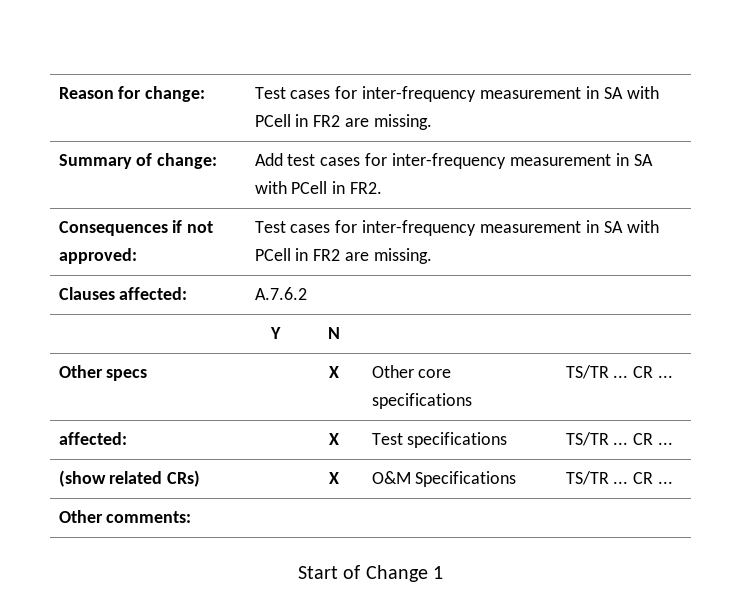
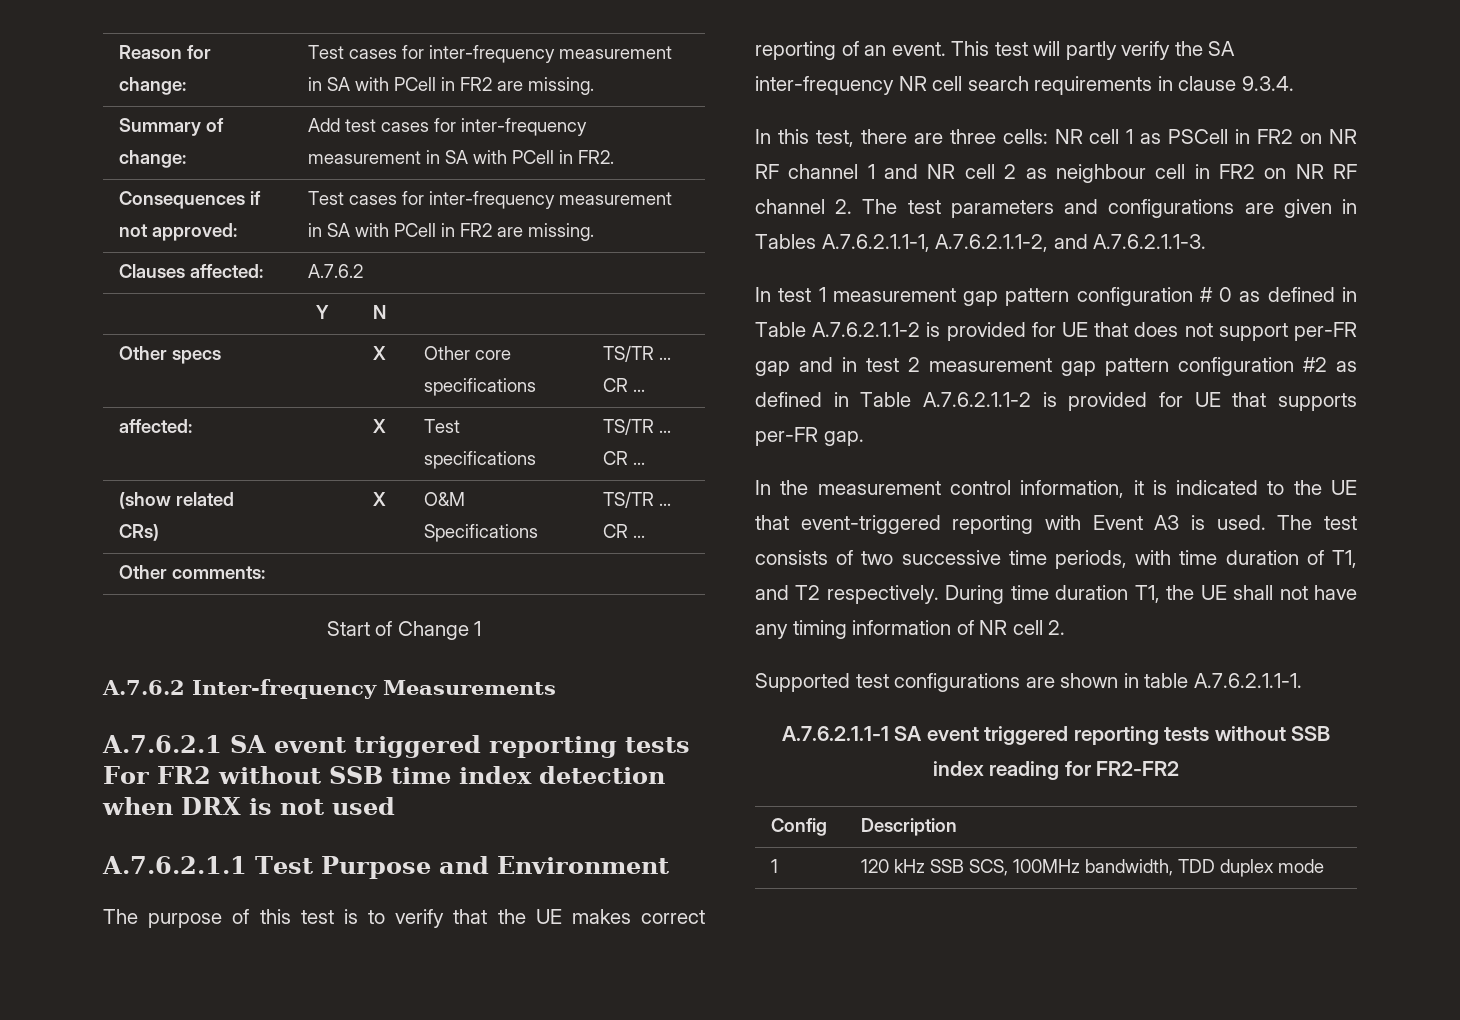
+ A.7.6.2 Inter-frequency Measurements
+ A.7.6.2.1 SA event triggered reporting tests For FR2 without SSB time index detection when DRX is not used
+ A.7.6.2.1.1 Test Purpose and Environment
+ The purpose of this test is to verify that the UE makes correct reporting of an event. This test will partly verify the SA inter-frequency NR cell search requirements in clause 9.3.4.
+ In this test, there are three cells: NR cell 1 as PSCell in FR2 on NR RF channel 1 and NR cell 2 as neighbour cell in FR2 on NR RF channel 2. The test parameters and configurations are given in Tables A.7.6.2.1.1-1, A.7.6.2.1.1-2, and A.7.6.2.1.1-3.
+ In test 1 measurement gap pattern configuration # 0 as defined in Table A.7.6.2.1.1-2 is provided for UE that does not support per-FR gap and in test 2 measurement gap pattern configuration #2 as defined in Table A.7.6.2.1.1-2 is provided for UE that supports per-FR gap.
+ In the measurement control information, it is indicated to the UE that event-triggered reporting with Event A3 is used. The test consists of two successive time periods, with time duration of T1, and T2 respectively. During time duration T1, the UE shall not have any timing information of NR cell 2.
+ Supported test configurations are shown in table A.7.6.2.1.1-1.
+ A.7.6.2.1.1-1 SA event triggered reporting tests without SSB index reading for FR2-FR2
+ Config | Description
+ 1 | 120 kHz SSB SCS, 100MHz bandwidth, TDD duplex mode

